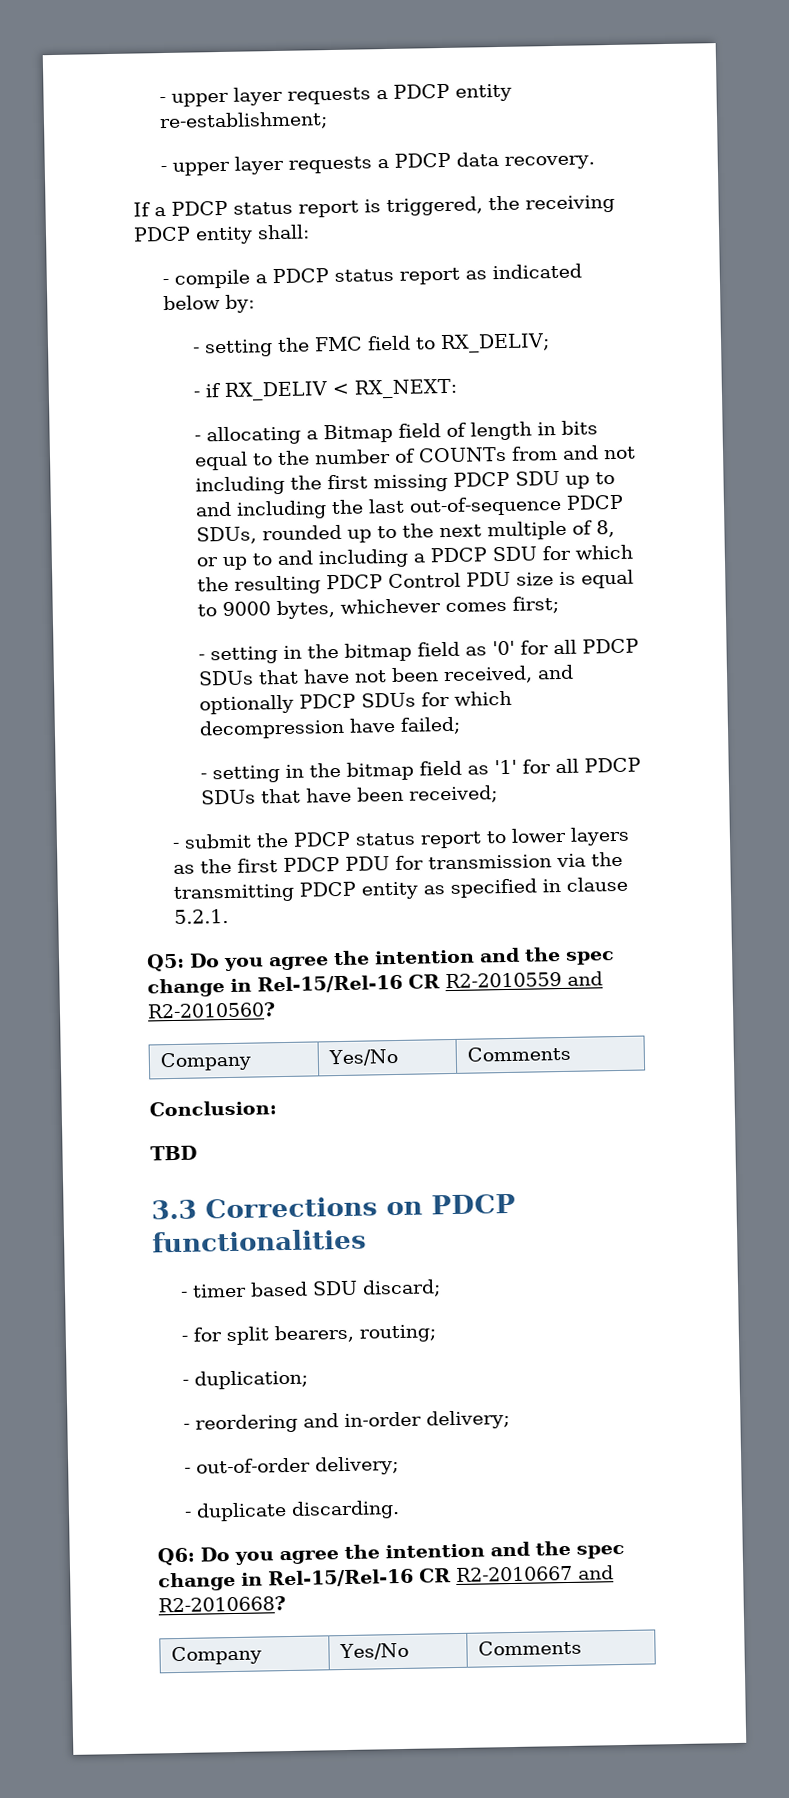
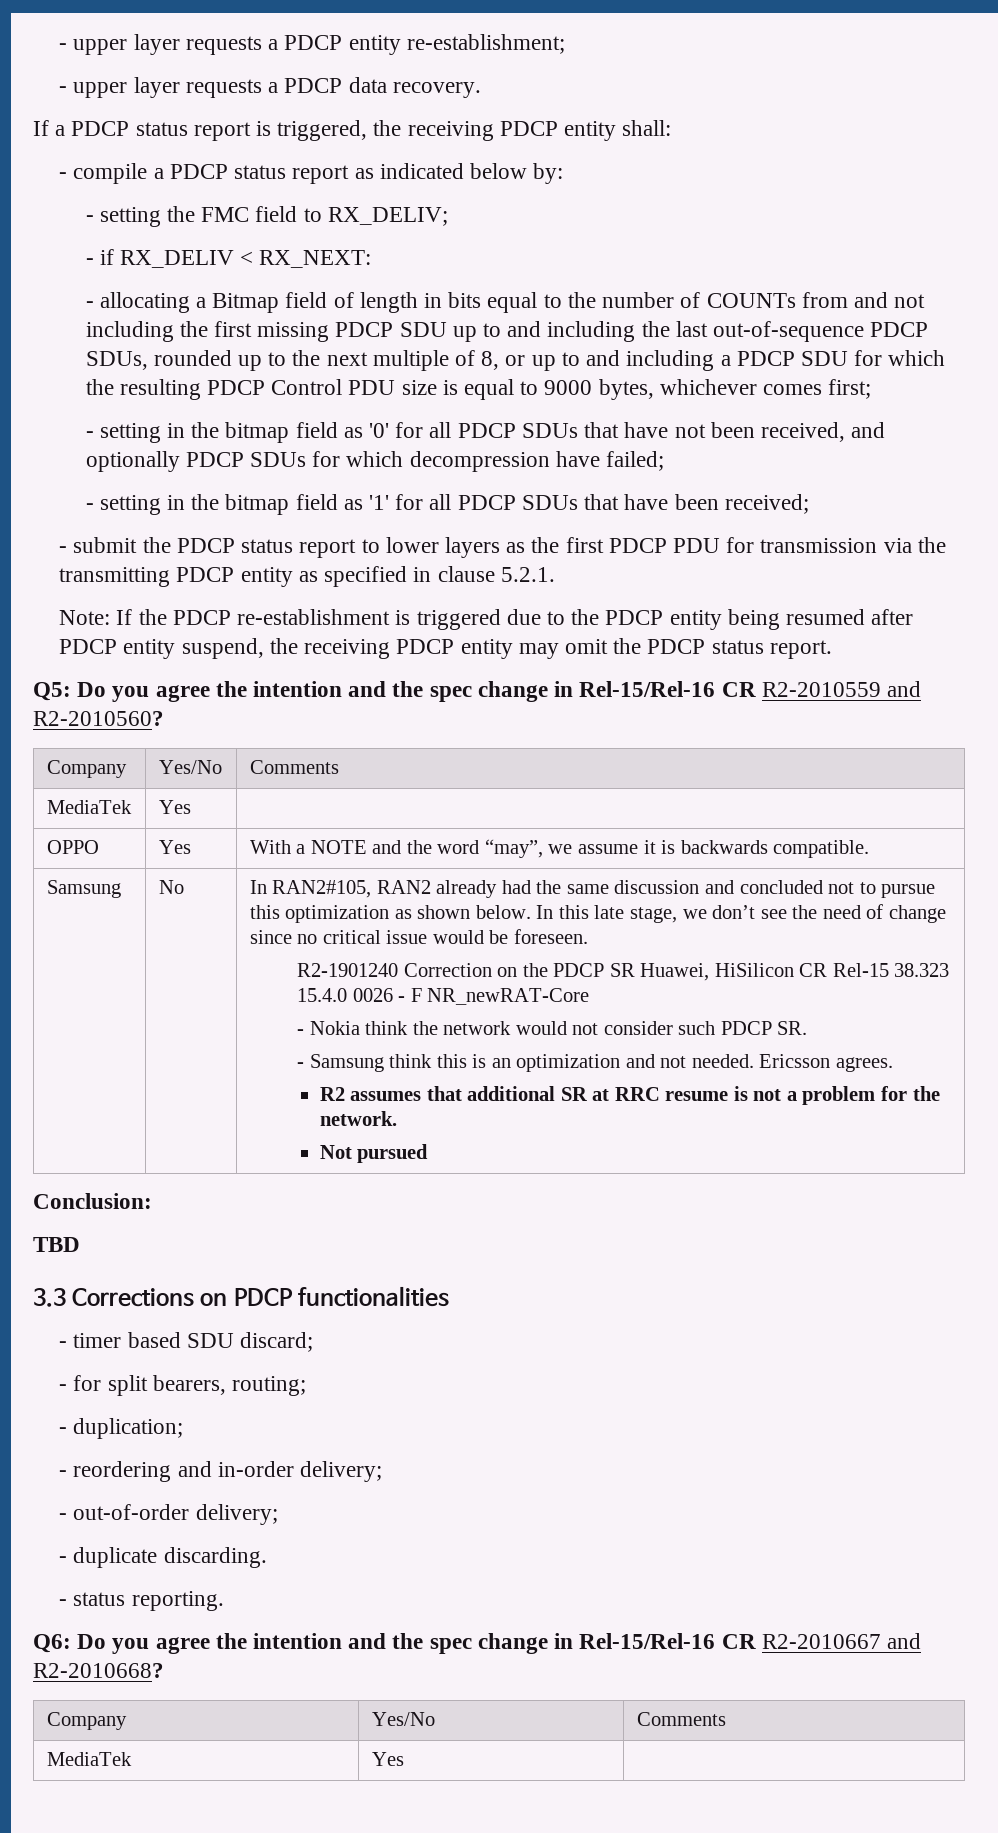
+ Note: If the PDCP re-establishment is triggered due to the PDCP entity being resumed after PDCP entity suspend, the receiving PDCP entity may omit the PDCP status report.
  Q5: Do you agree the intention and the spec change in Rel-15/Rel-16 CR R2-2010559 and R2-2010560?
  Company | Yes/No | Comments
+ MediaTek | Yes |
+ OPPO | Yes | With a NOTE and the word “may”, we assume it is backwards compatible.
+ Samsung | No | In RAN2#105, RAN2 already had the same discussion and concluded not to pursue this optimization as shown below. In this late stage, we don’t see the need of change since no critical issue would be foreseen.
+ R2-1901240 Correction on the PDCP SR Huawei, HiSilicon CR Rel-15 38.323 15.4.0 0026 - F NR_newRAT-Core
+ - Nokia think the network would not consider such PDCP SR.
+ - Samsung think this is an optimization and not needed. Ericsson agrees.
+ R2 assumes that additional SR at RRC resume is not a problem for the network.
+ Not pursued
+ - status reporting.
  Q6: Do you agree the intention and the spec change in Rel-15/Rel-16 CR R2-2010667 and R2-2010668?
  Company | Yes/No | Comments
+ MediaTek | Yes |

